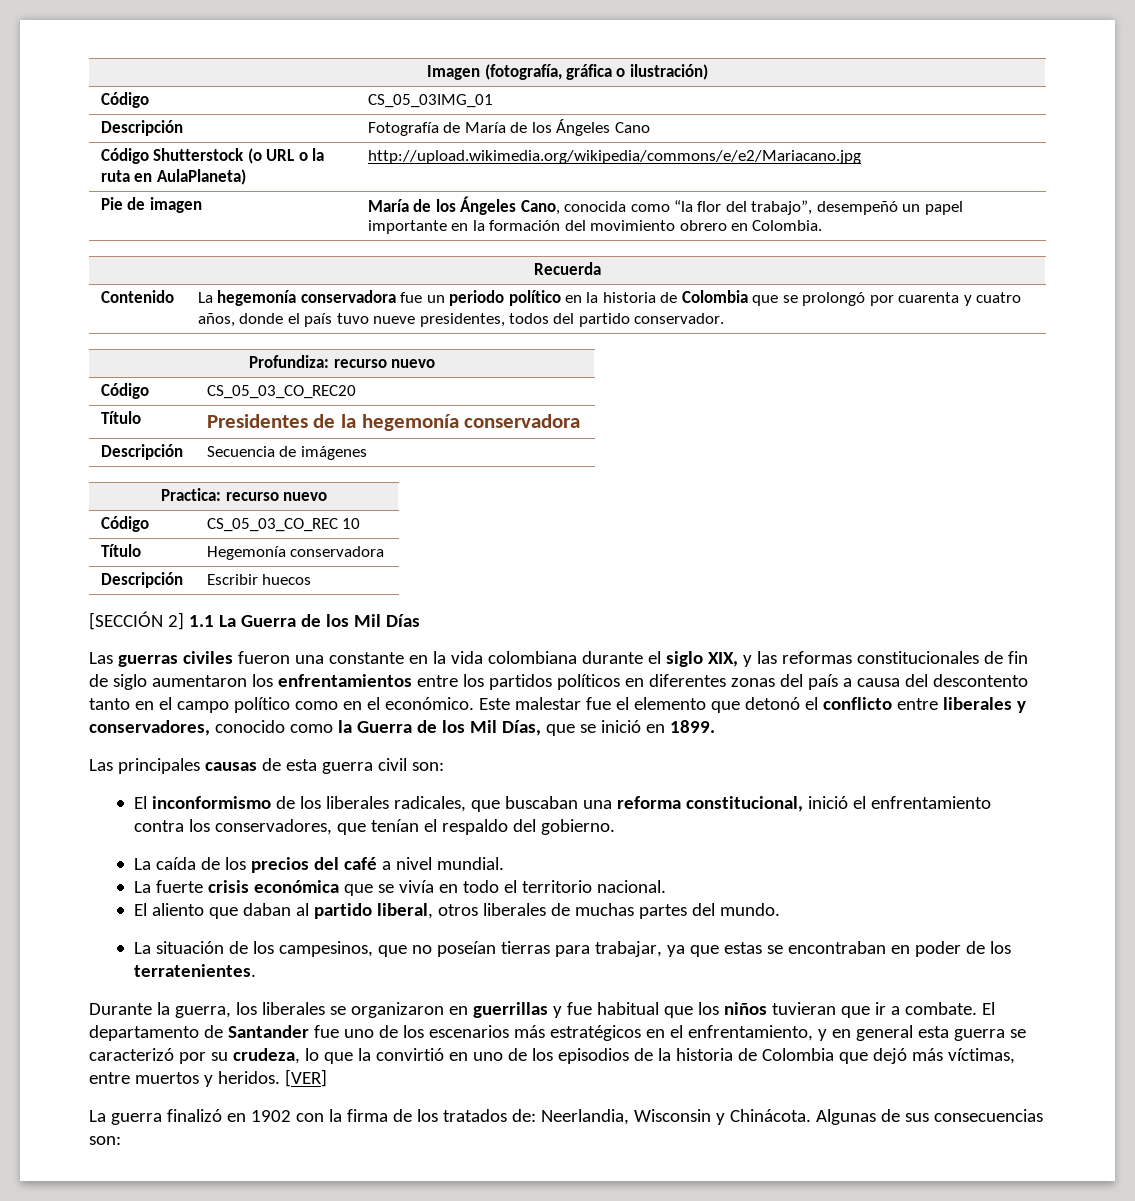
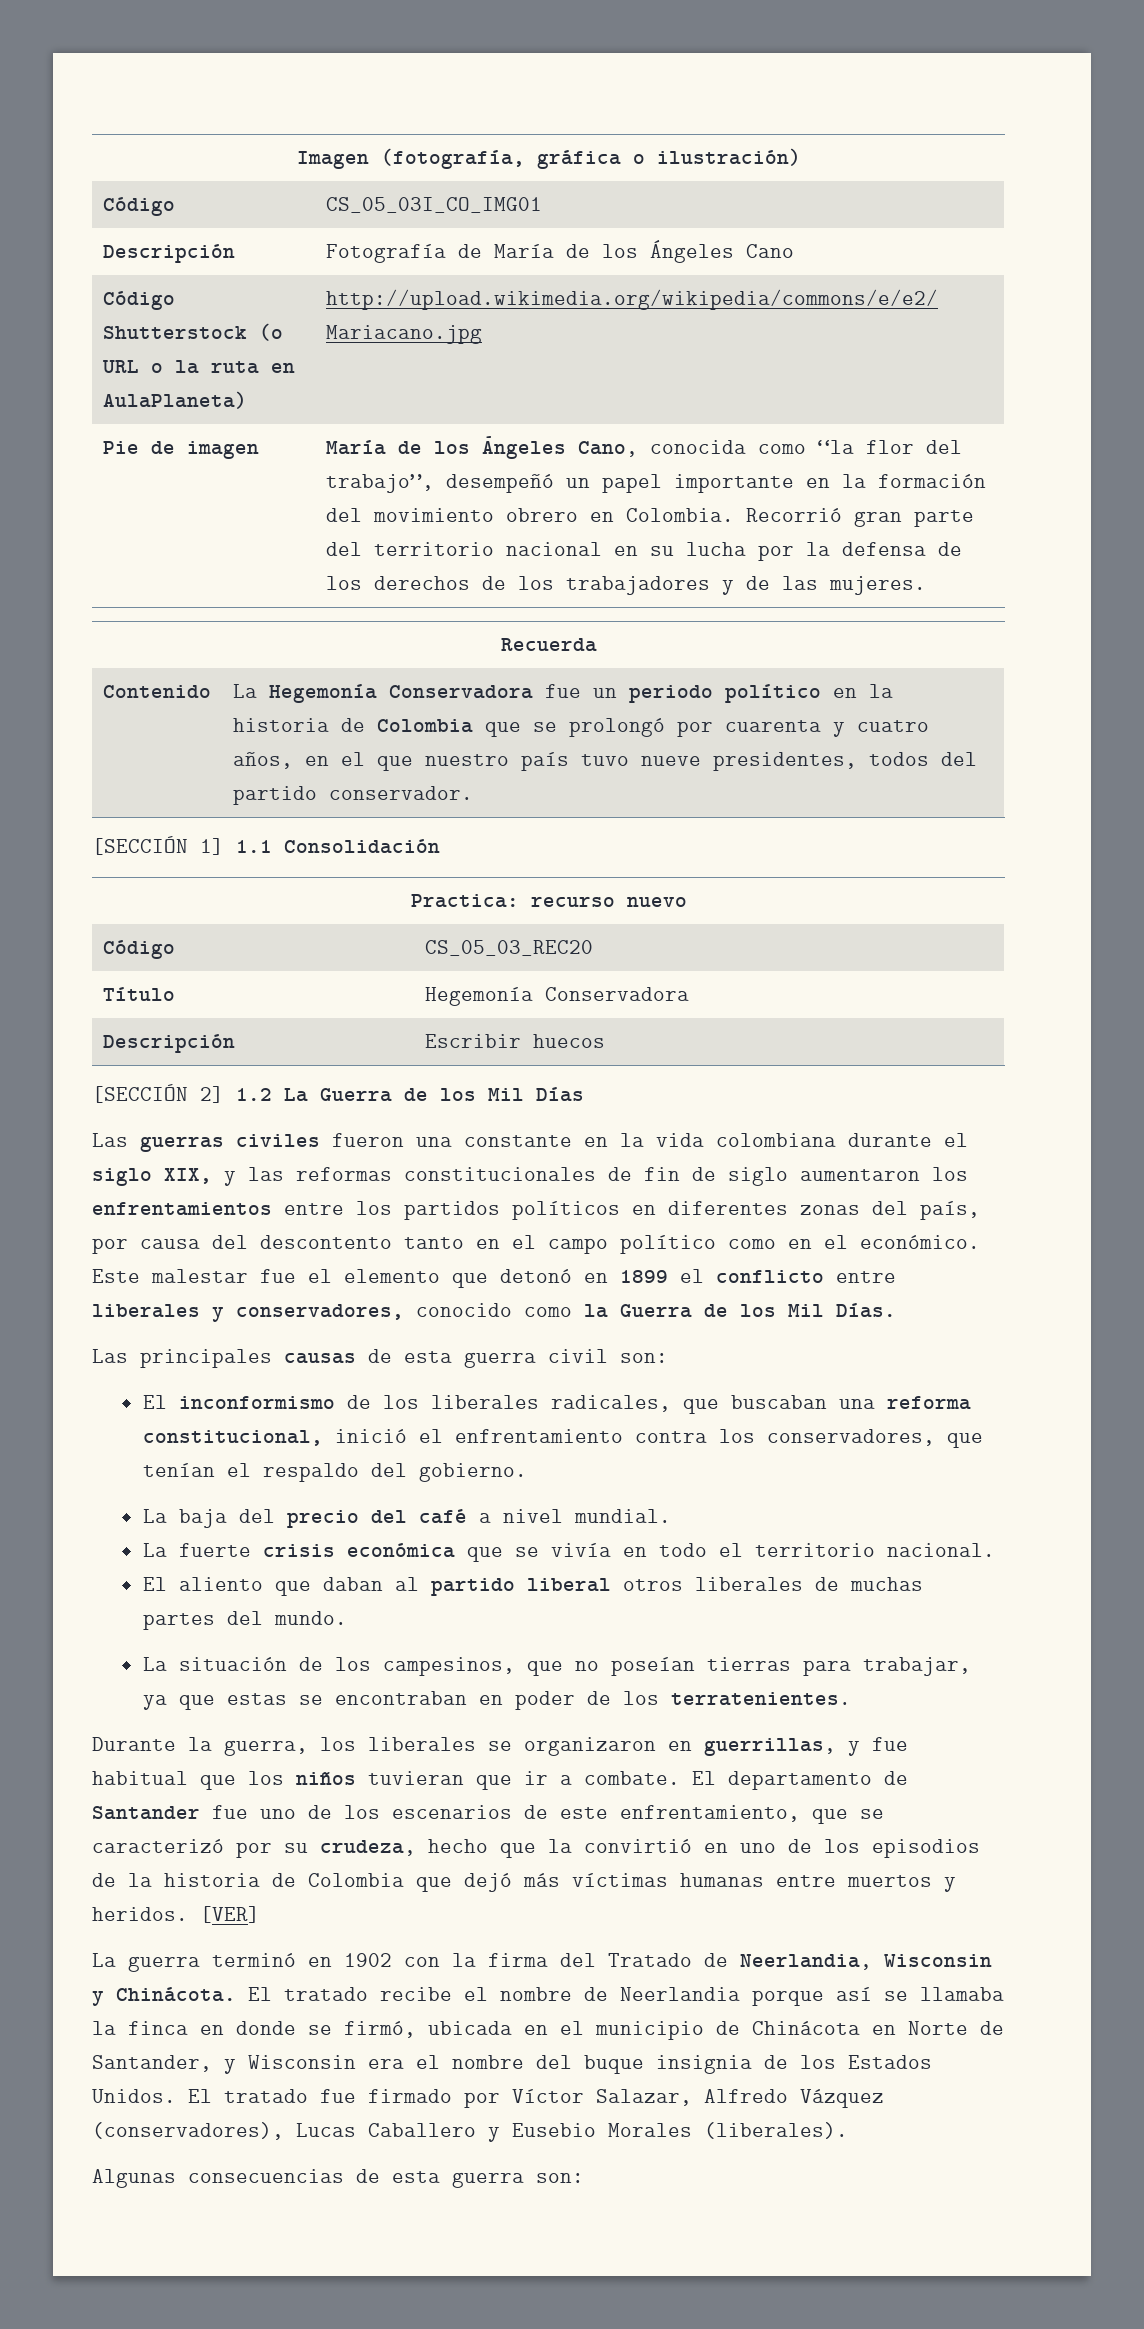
- Código | CS_05_03IMG_01
+ Código | CS_05_03I_CO_IMG01
+ Recorrió gran parte del territorio nacional en su lucha por la defensa de los derechos de los trabajadores y de las mujeres.
- Contenido | La hegemonía conservadora fue un periodo político en la historia de Colombia que se prolongó por cuarenta y cuatro años, donde el país tuvo nueve presidentes, todos del partido conservador.
+ Contenido | La Hegemonía Conservadora fue un periodo político en la historia de Colombia que se prolongó por cuarenta y cuatro años, en el que nuestro país tuvo nueve presidentes, todos del partido conservador.
- Profundiza: recurso nuevo
- Código | CS_05_03_CO_REC20
- Título | Presidentes de la hegemonía conservadora
- Descripción | Secuencia de imágenes
+ [SECCIÓN 1] 1.1 Consolidación
- Código | CS_05_03_CO_REC 10
+ Código | CS_05_03_REC20
- Título | Hegemonía conservadora
+ Título | Hegemonía Conservadora
- [SECCIÓN 2] 1.1 La Guerra de los Mil Días
+ [SECCIÓN 2] 1.2 La Guerra de los Mil Días
- Las guerras civiles fueron una constante en la vida colombiana durante el siglo XIX, y las reformas constitucionales de fin de siglo aumentaron los enfrentamientos entre los partidos políticos en diferentes zonas del país a causa del descontento tanto en el campo político como en el económico.
+ Las guerras civiles fueron una constante en la vida colombiana durante el siglo XIX, y las reformas constitucionales de fin de siglo aumentaron los enfrentamientos entre los partidos políticos en diferentes zonas del país, por causa del descontento tanto en el campo político como en el económico.
- Este malestar fue el elemento que detonó el conflicto entre liberales y conservadores, conocido como la Guerra de los Mil Días, que se inició en 1899.
+ Este malestar fue el elemento que detonó en 1899 el conflicto entre liberales y conservadores, conocido como la Guerra de los Mil Días.
- La caída de los precios del café a nivel mundial.
+ La baja del precio del café a nivel mundial.
- El aliento que daban al partido liberal, otros liberales de muchas partes del mundo.
+ El aliento que daban al partido liberal otros liberales de muchas partes del mundo.
- Durante la guerra, los liberales se organizaron en guerrillas y fue habitual que los niños tuvieran que ir a combate.
+ Durante la guerra, los liberales se organizaron en guerrillas, y fue habitual que los niños tuvieran que ir a combate.
- El departamento de Santander fue uno de los escenarios más estratégicos en el enfrentamiento, y en general esta guerra se caracterizó por su crudeza, lo que la convirtió en uno de los episodios de la historia de Colombia que dejó más víctimas, entre muertos y heridos.
+ El departamento de Santander fue uno de los escenarios de este enfrentamiento, que se caracterizó por su crudeza, hecho que la convirtió en uno de los episodios de la historia de Colombia que dejó más víctimas humanas entre muertos y heridos.
- La guerra finalizó en 1902 con la firma de los tratados de: Neerlandia, Wisconsin y Chinácota. Algunas de sus consecuencias son:
+ La guerra terminó en 1902 con la firma del Tratado de Neerlandia, Wisconsin y Chinácota. El tratado recibe el nombre de Neerlandia porque así se llamaba la finca en donde se firmó, ubicada en el municipio de Chinácota en Norte de Santander, y Wisconsin era el nombre del buque insignia de los Estados Unidos. El tratado fue firmado por Víctor Salazar, Alfredo Vázquez (conservadores), Lucas Caballero y Eusebio Morales (liberales).
+ Algunas consecuencias de esta guerra son:

